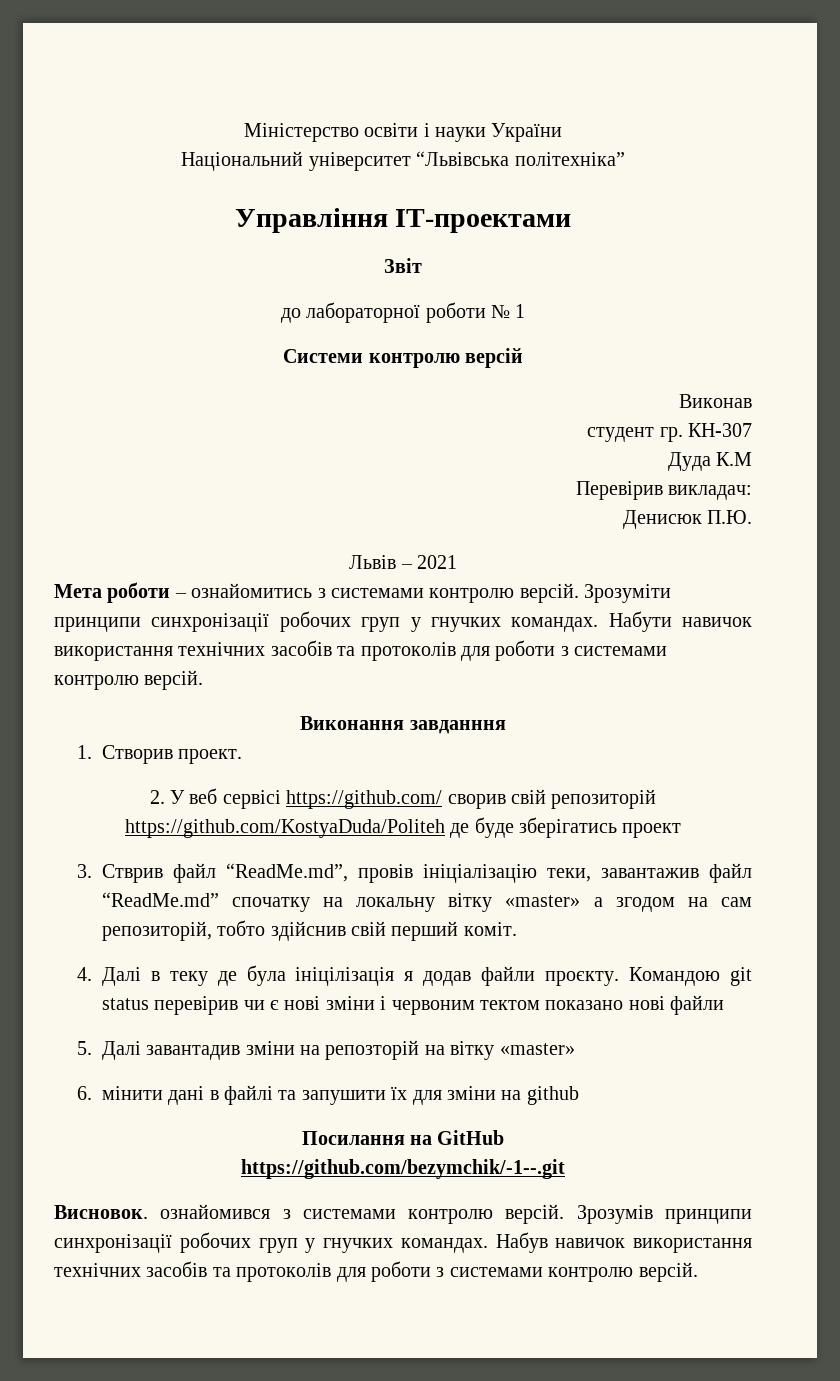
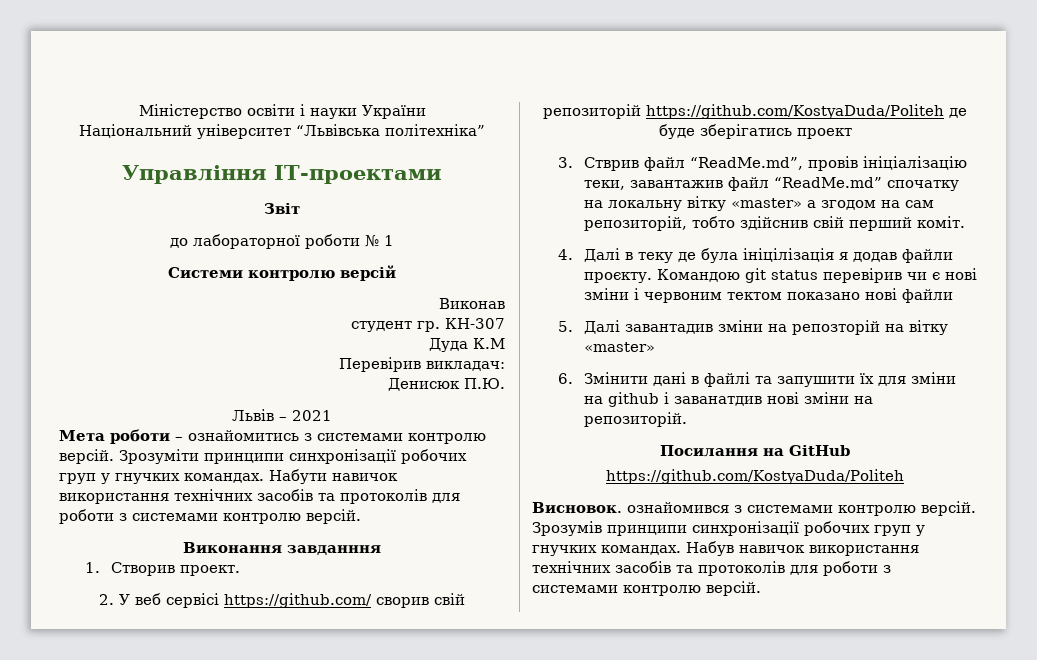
- 6. мінити дані в файлі та запушити їх для зміни на github
+ 6. Змінити дані в файлі та запушити їх для зміни на github і заванатдив нові зміни на репозиторій.
  Посилання на GitHub
- https://github.com/bezymchik/-1--.git
+ https://github.com/KostyaDuda/Politeh

